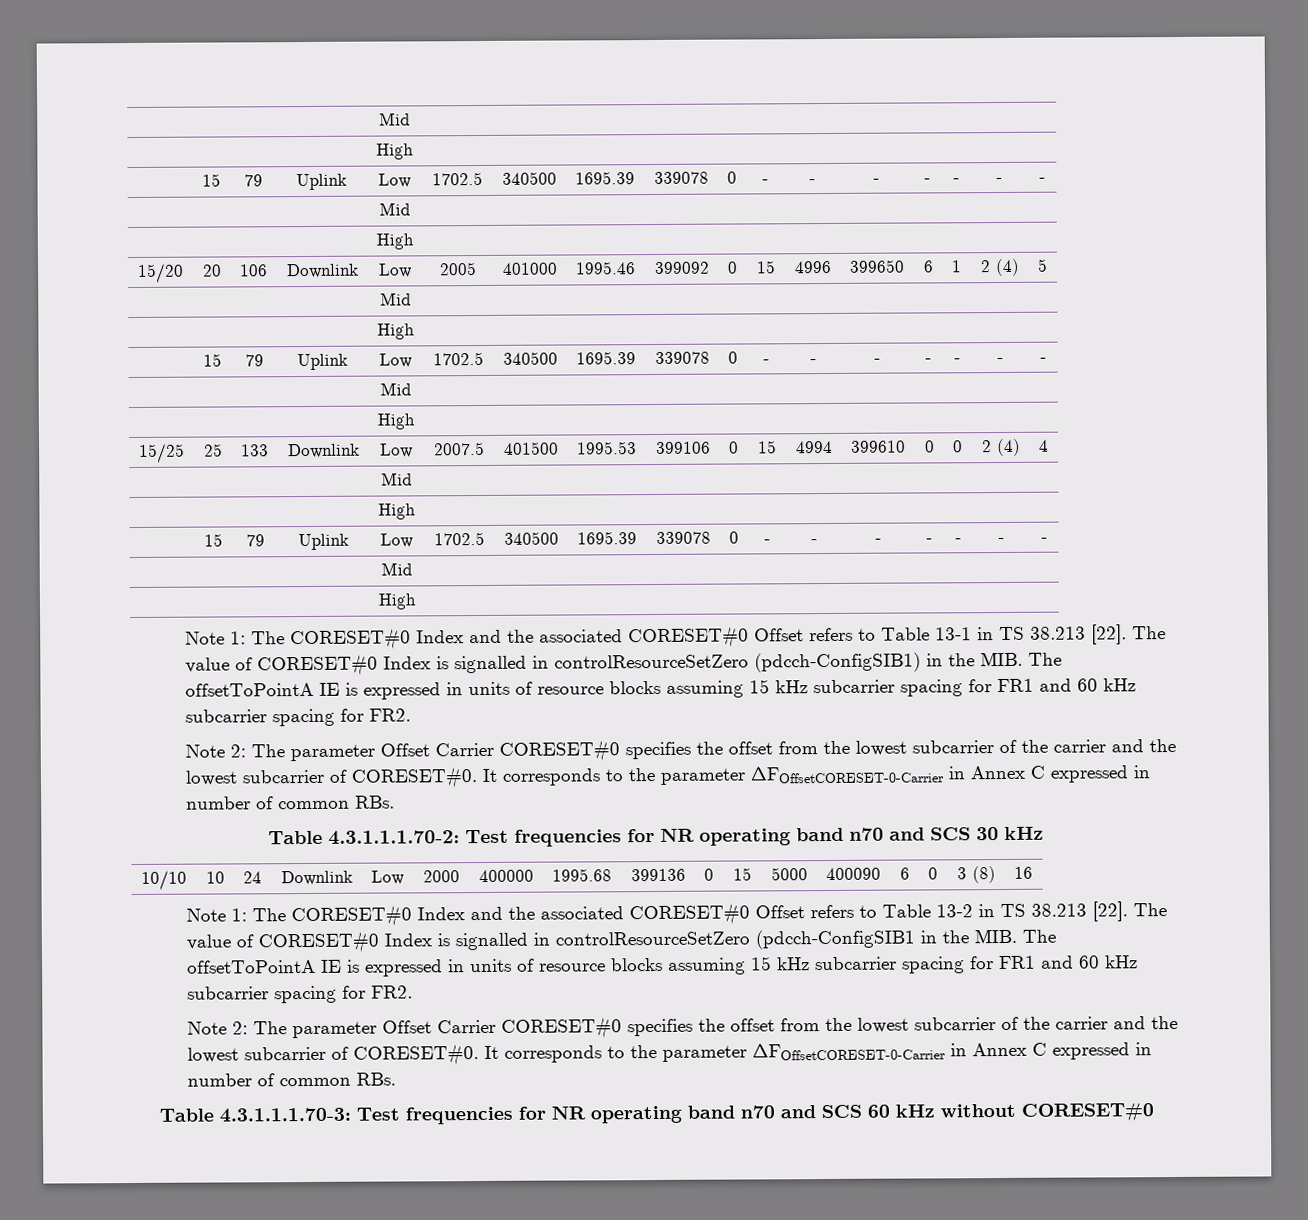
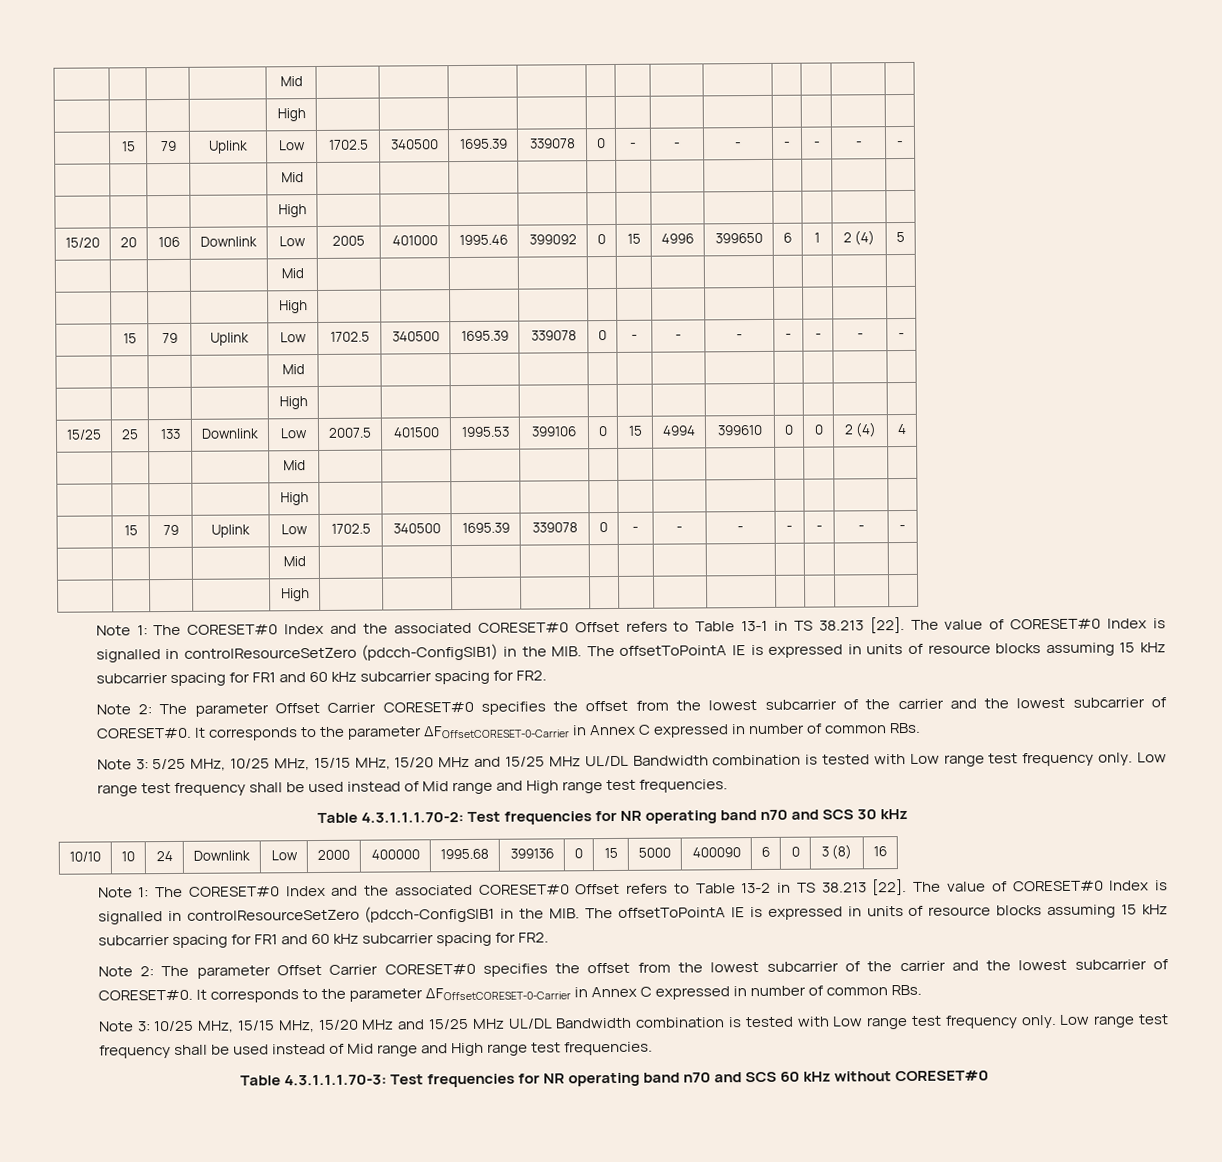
+ Note 3: 5/25 MHz, 10/25 MHz, 15/15 MHz, 15/20 MHz and 15/25 MHz UL/DL Bandwidth combination is tested with Low range test frequency only. Low range test frequency shall be used instead of Mid range and High range test frequencies.
+ Note 3: 10/25 MHz, 15/15 MHz, 15/20 MHz and 15/25 MHz UL/DL Bandwidth combination is tested with Low range test frequency only. Low range test frequency shall be used instead of Mid range and High range test frequencies.

